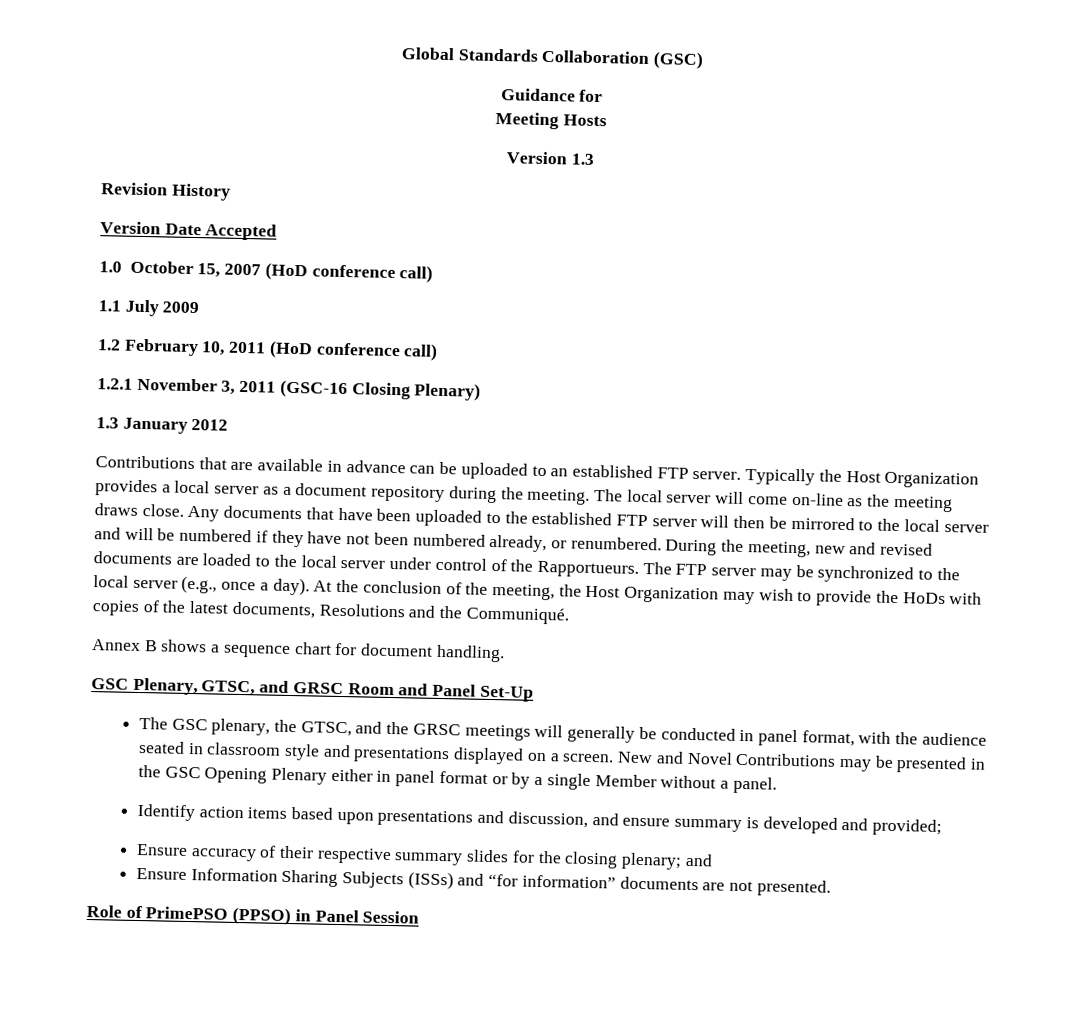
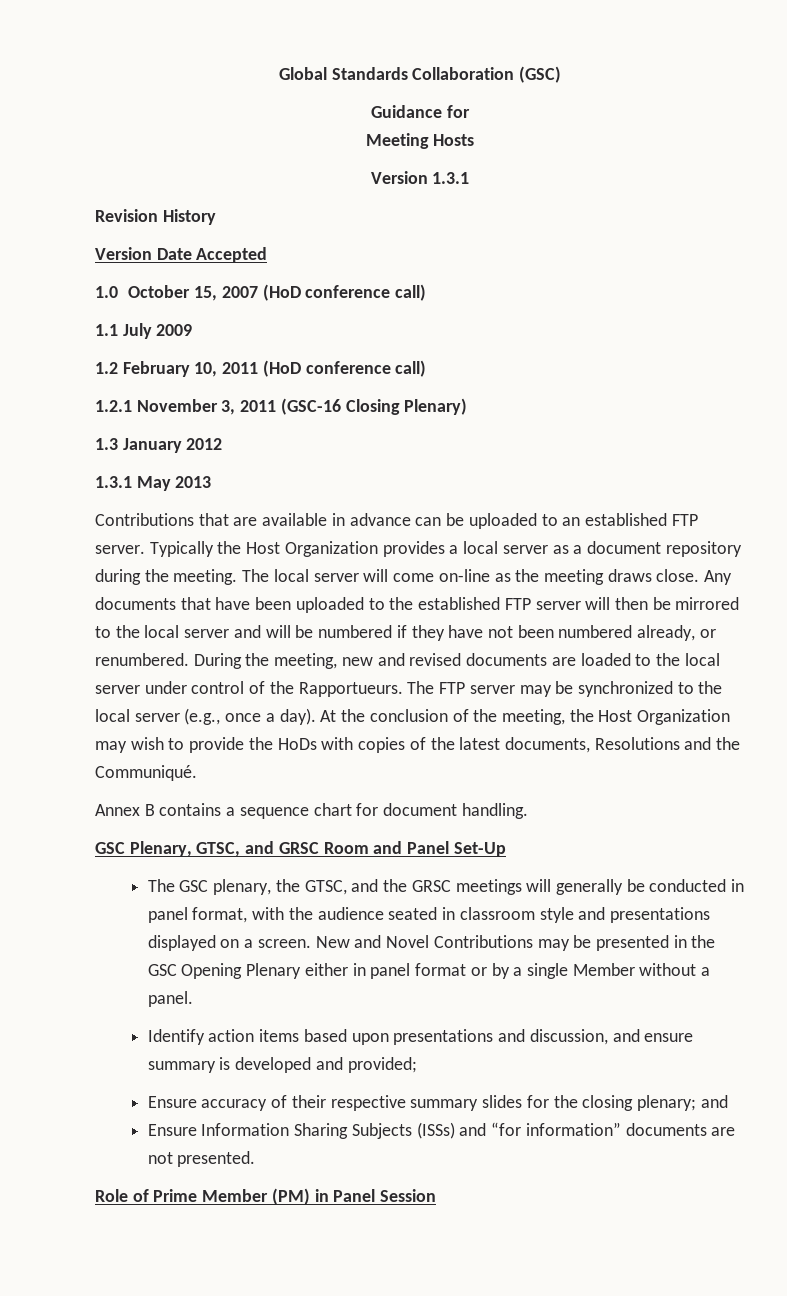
- Version 1.3
+ Version 1.3.1
+ 1.3.1 May 2013
- Annex B shows a sequence chart for document handling.
+ Annex B contains a sequence chart for document handling.
- Role of PrimePSO (PPSO) in Panel Session
+ Role of Prime Member (PM) in Panel Session

